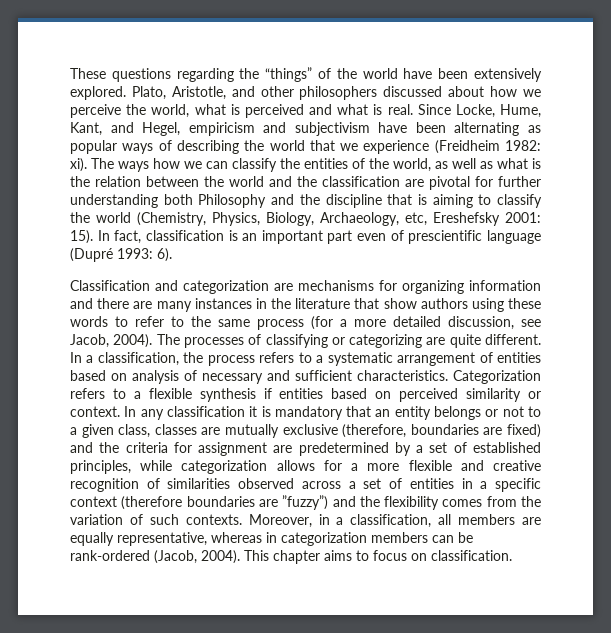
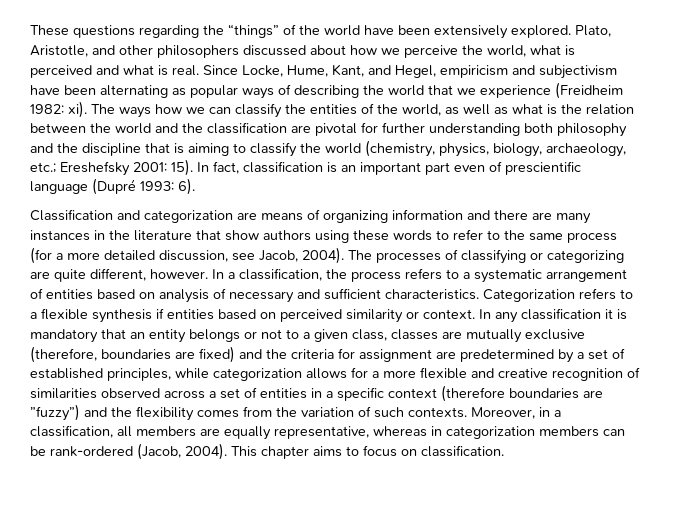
- The ways how we can classify the entities of the world, as well as what is the relation between the world and the classification are pivotal for further understanding both Philosophy and the discipline that is aiming to classify the world (Chemistry, Physics, Biology, Archaeology, etc, Ereshefsky 2001: 15).
+ The ways how we can classify the entities of the world, as well as what is the relation between the world and the classification are pivotal for further understanding both philosophy and the discipline that is aiming to classify the world (chemistry, physics, biology, archaeology, etc.; Ereshefsky 2001: 15).
- Classification and categorization are mechanisms for organizing information and there are many instances in the literature that show authors using these words to refer to the same process (for a more detailed discussion, see Jacob, 2004).
+ Classification and categorization are means of organizing information and there are many instances in the literature that show authors using these words to refer to the same process (for a more detailed discussion, see Jacob, 2004).
- The processes of classifying or categorizing are quite different.
+ The processes of classifying or categorizing are quite different, however.

